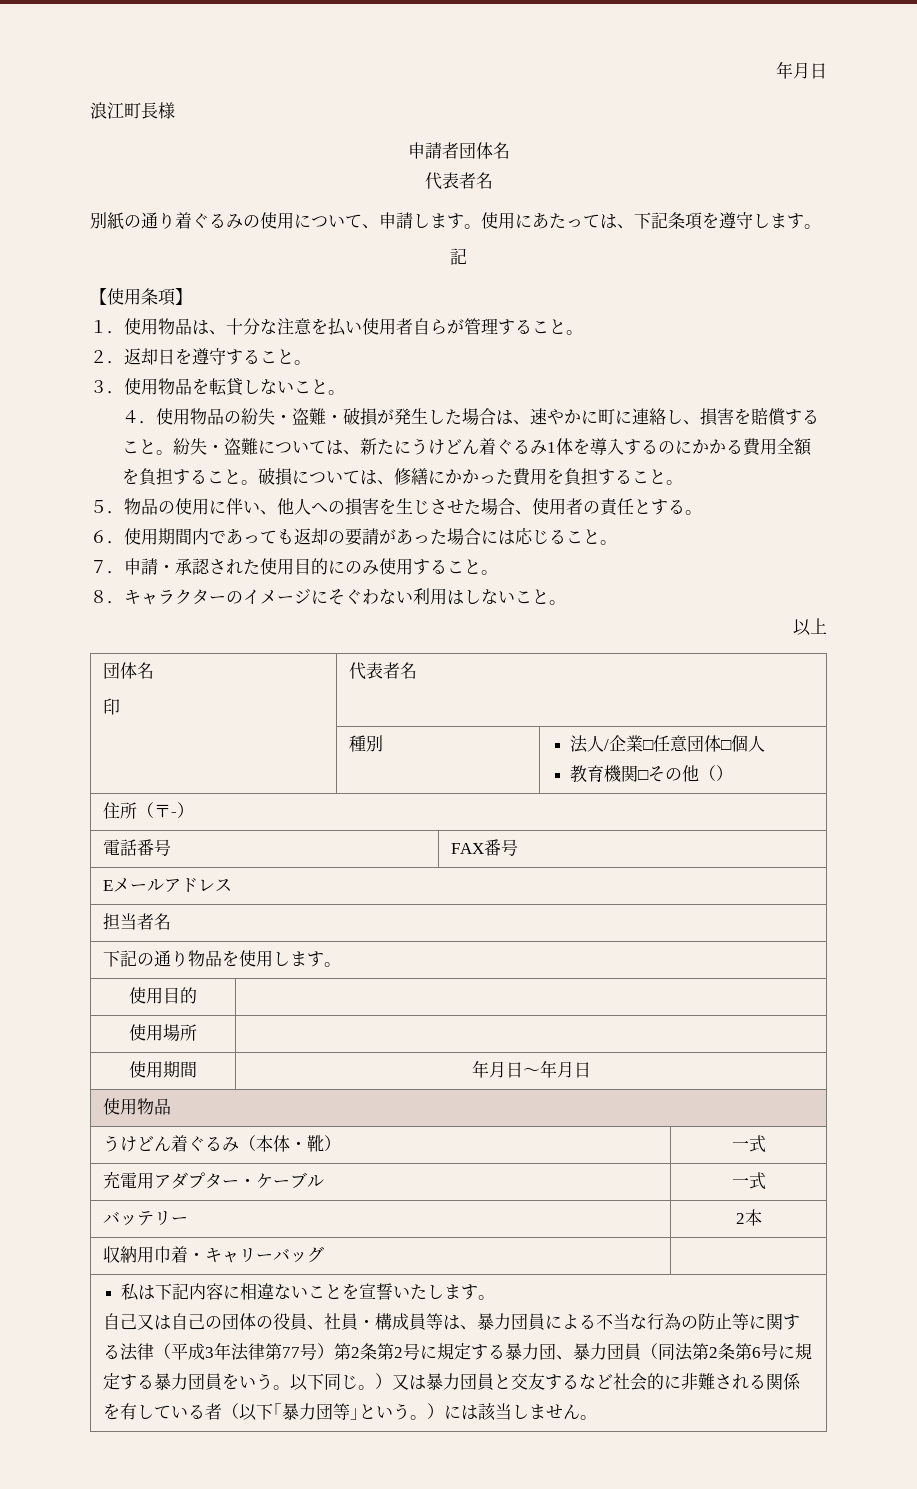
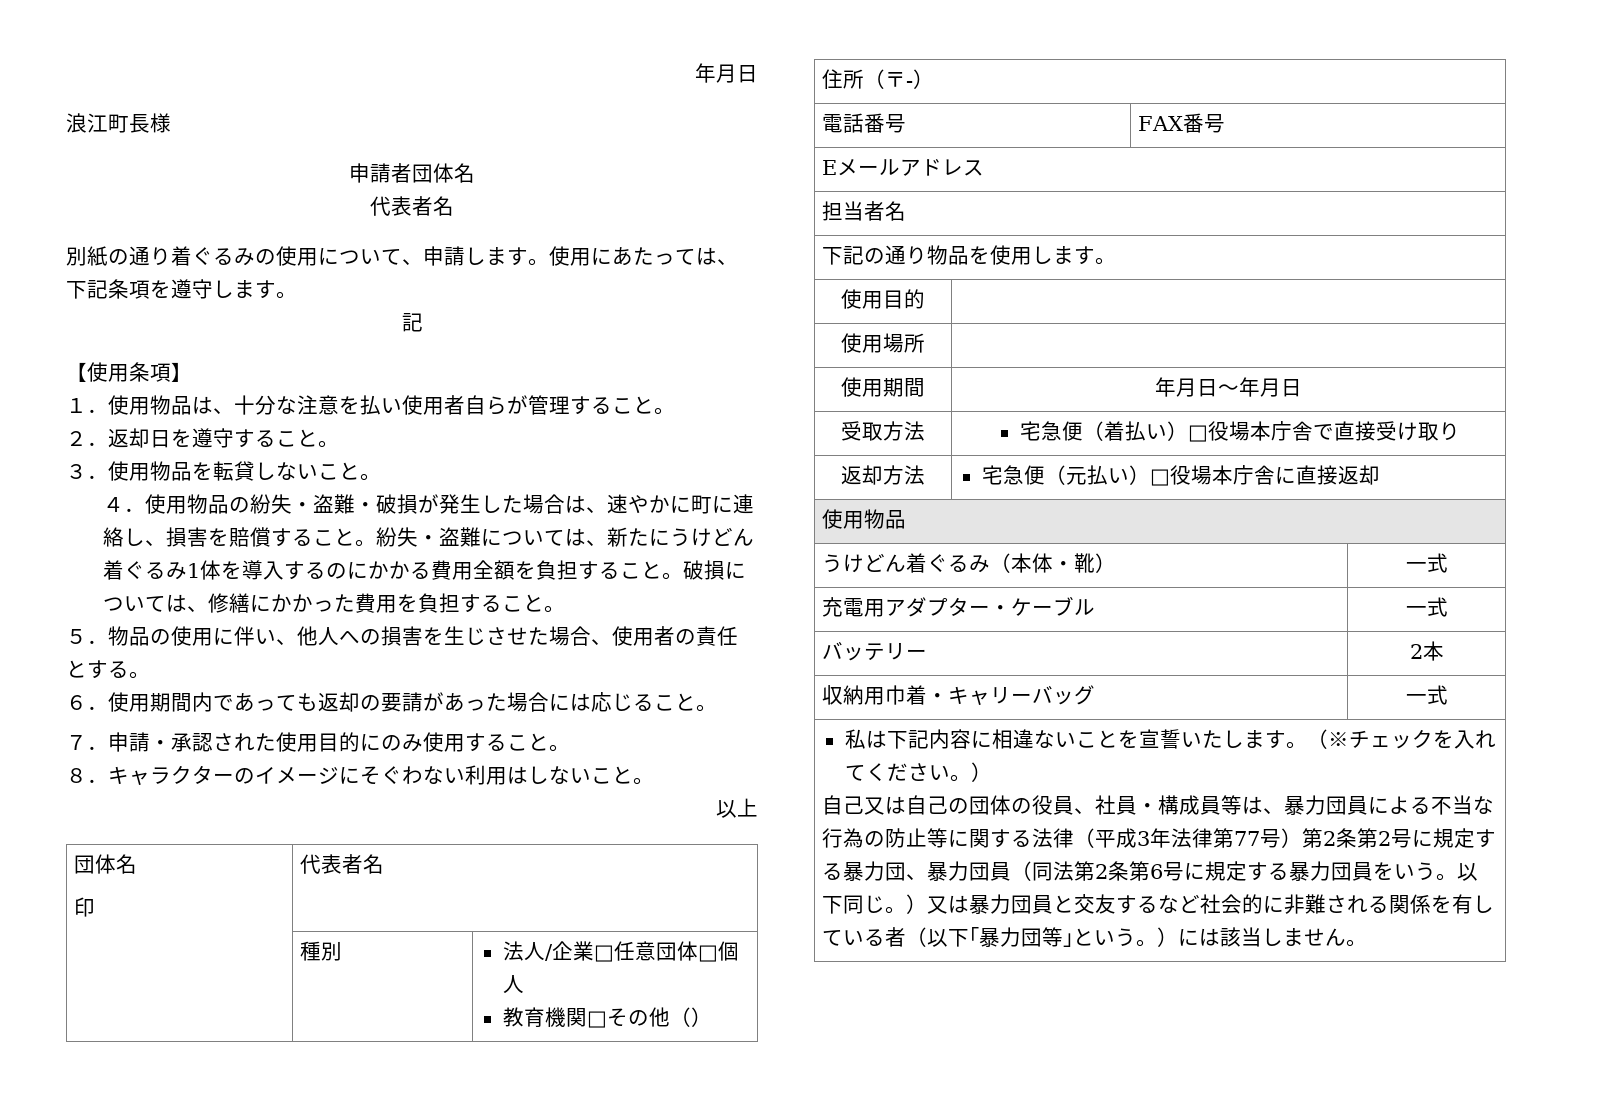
+ 受取方法 | 宅急便（着払い）□役場本庁舎で直接受け取り
+ 返却方法 | 宅急便（元払い）□役場本庁舎に直接返却
- 収納用巾着・キャリーバッグ |
+ 収納用巾着・キャリーバッグ | 一式
+ （※チェックを入れてください。）

